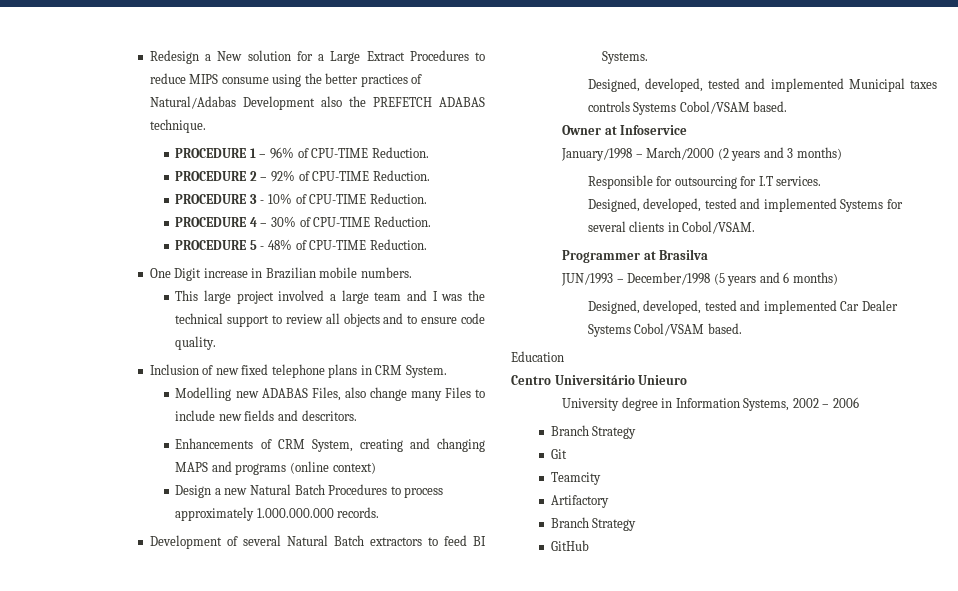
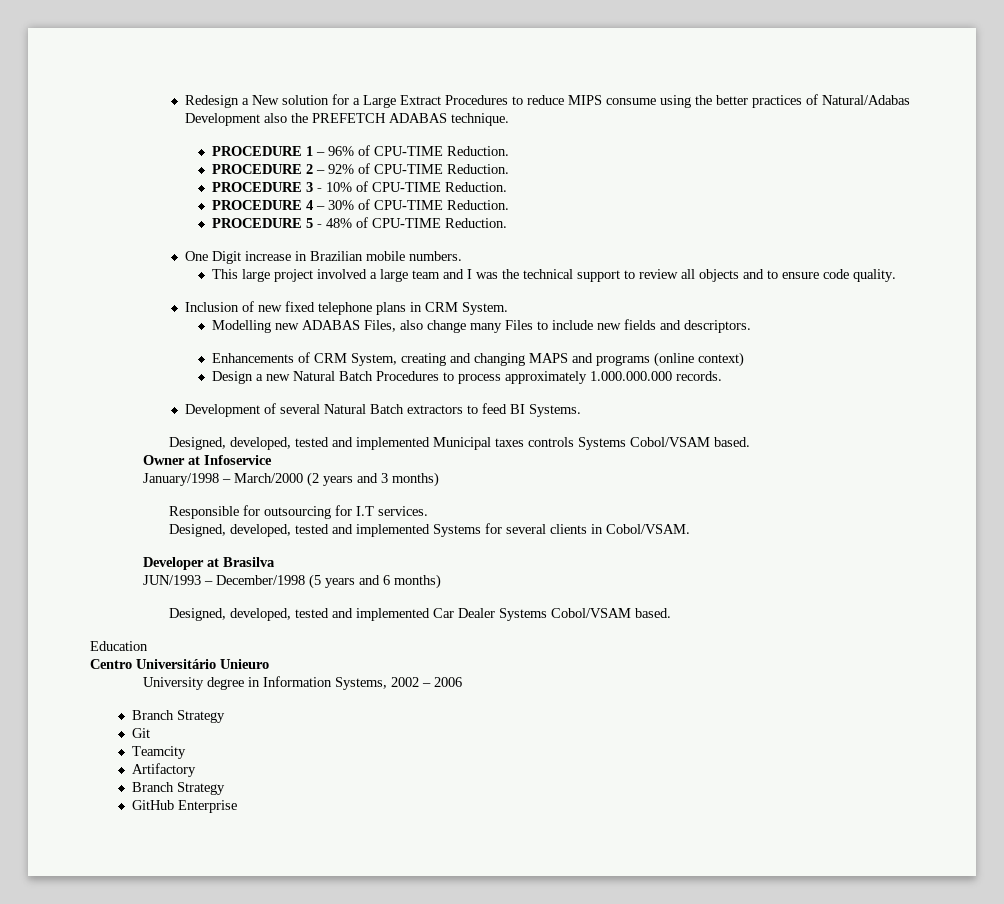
- Modelling new ADABAS Files, also change many Files to include new fields and descritors.
+ Modelling new ADABAS Files, also change many Files to include new fields and descriptors.
- Programmer at Brasilva
+ Developer at Brasilva
- GitHub
+ GitHub Enterprise

